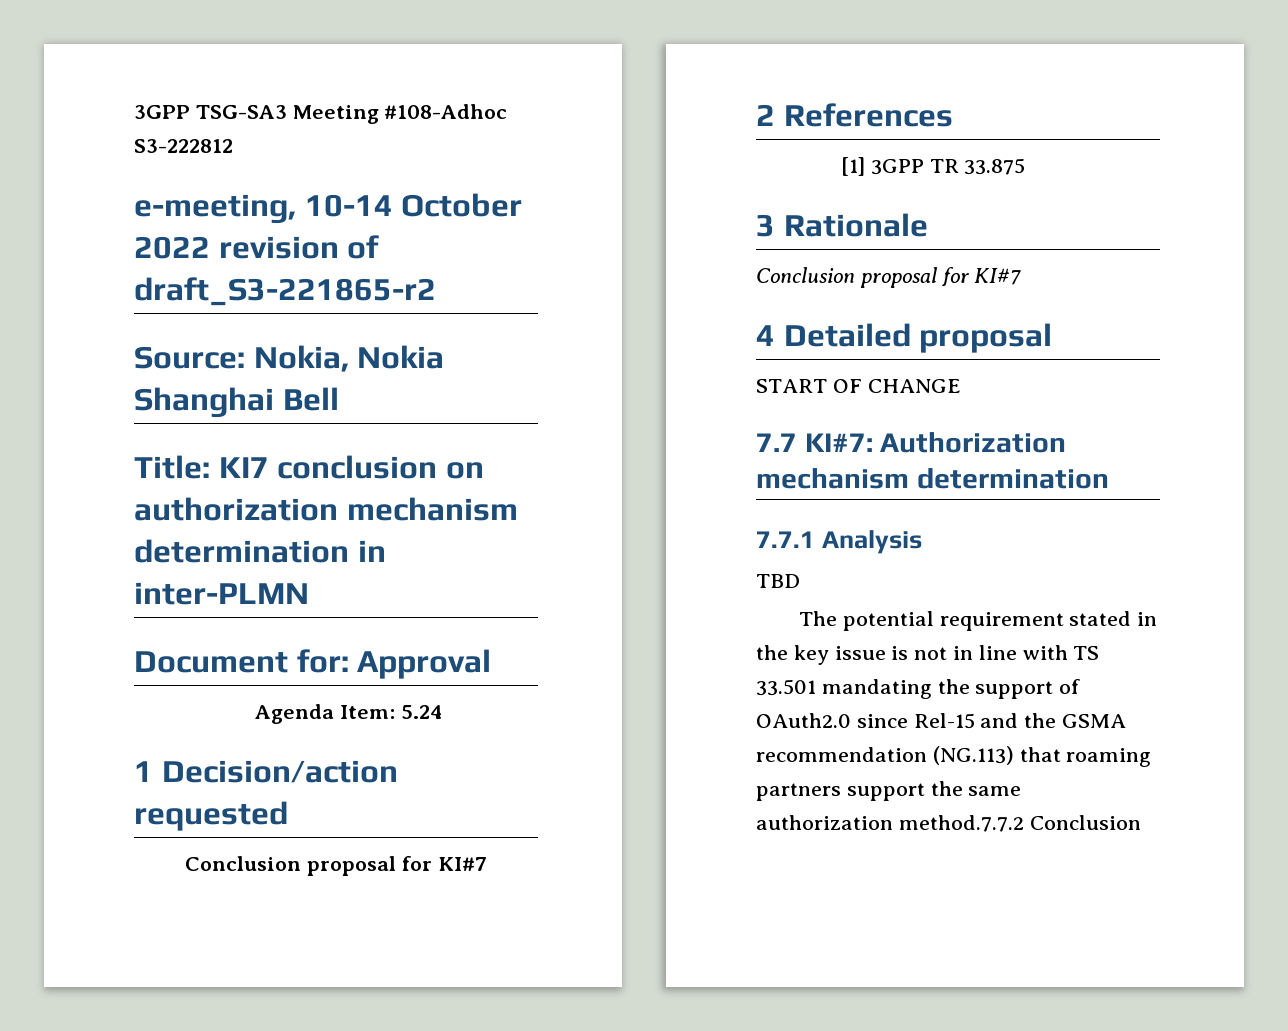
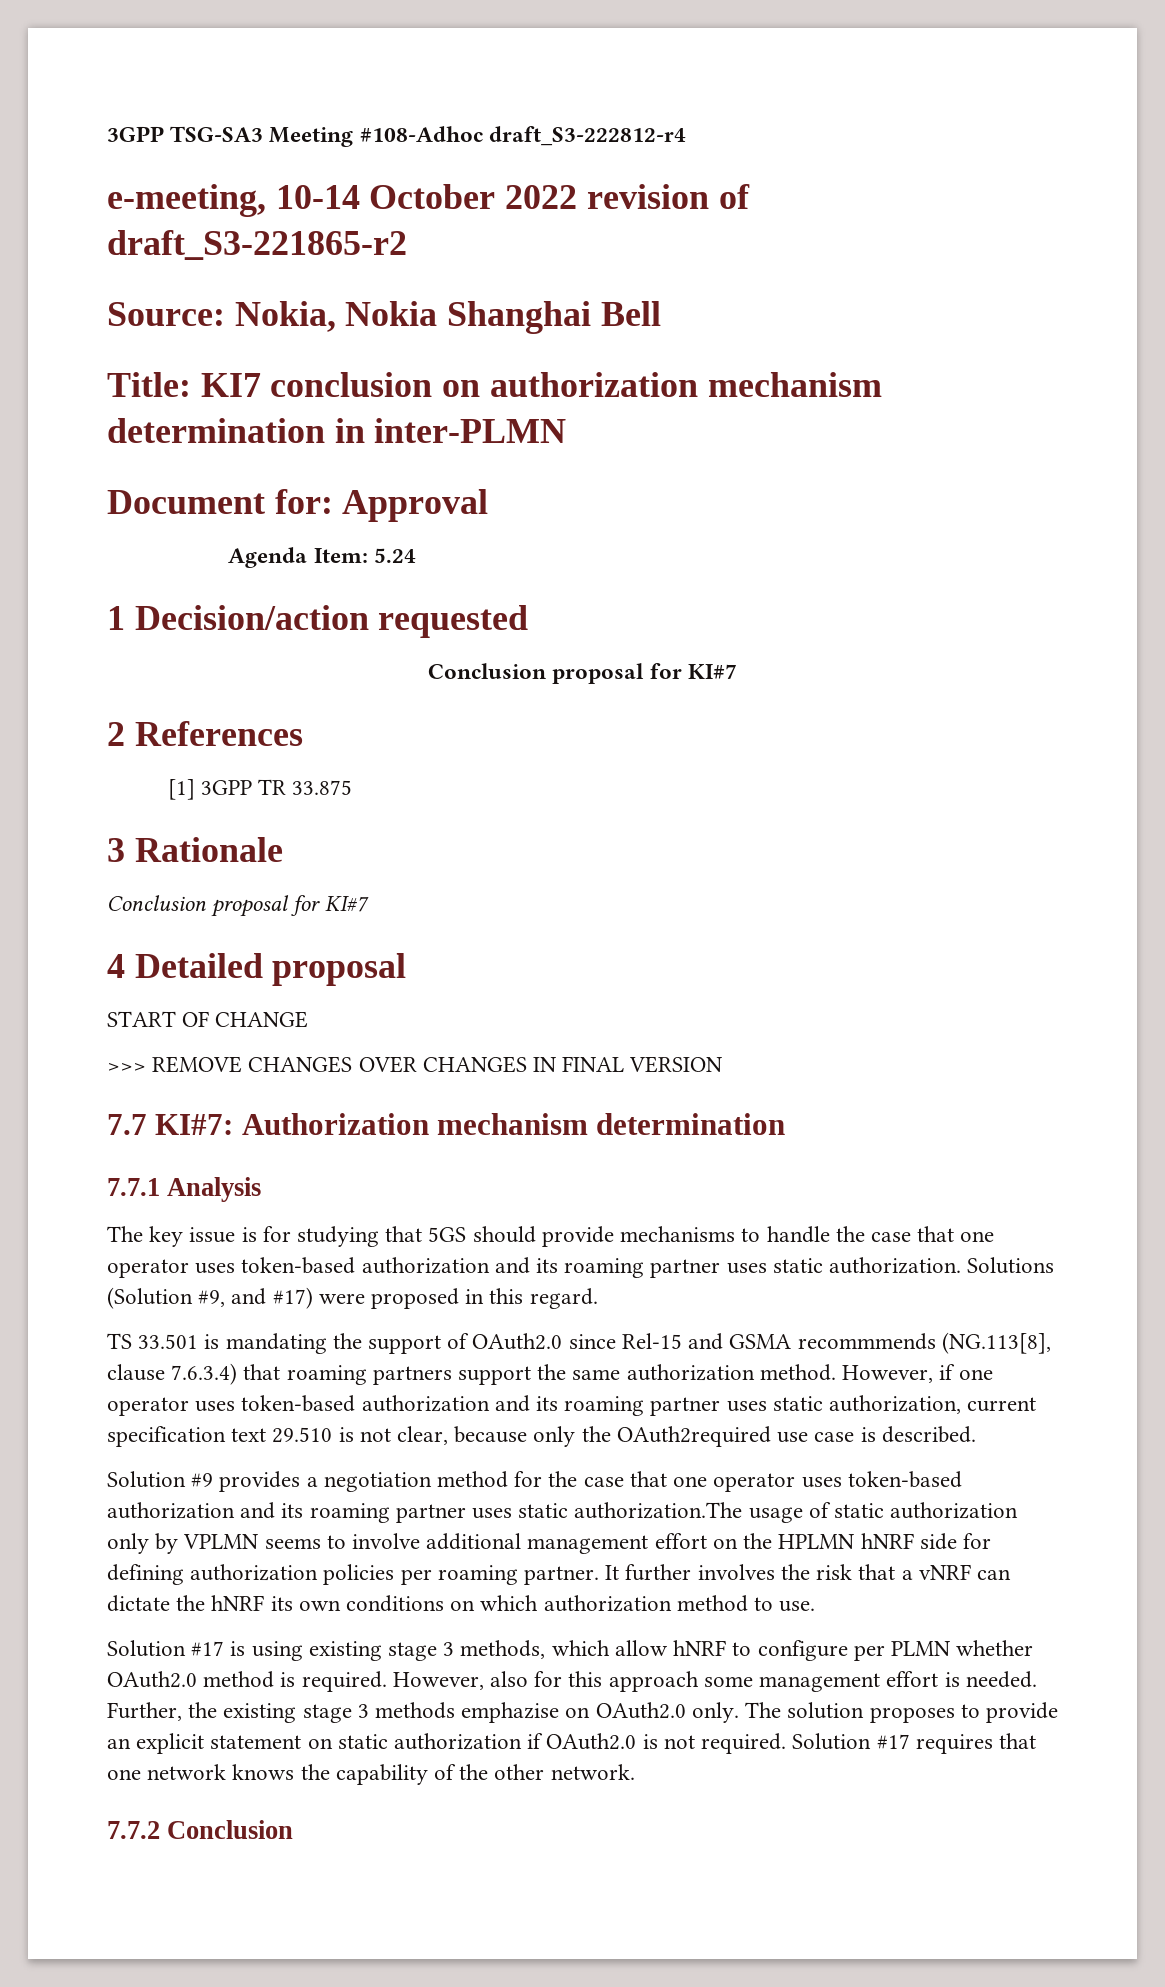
- 3GPP TSG-SA3 Meeting #108-Adhoc S3-222812
+ 3GPP TSG-SA3 Meeting #108-Adhoc draft_S3-222812-r4
+ >>> REMOVE CHANGES OVER CHANGES IN FINAL VERSION
- TBD
- The potential requirement stated in the key issue is not in line with TS 33.501 mandating the support of OAuth2.0 since Rel-15 and the GSMA recommendation (NG.113) that roaming partners support the same authorization method.7.7.2 Conclusion
+ The key issue is for studying that 5GS should provide mechanisms to handle the case that one operator uses token-based authorization and its roaming partner uses static authorization. Solutions (Solution #9, and #17) were proposed in this regard.
+ TS 33.501 is mandating the support of OAuth2.0 since Rel-15 and GSMA recommmends (NG.113[8], clause 7.6.3.4) that roaming partners support the same authorization method. However, if one operator uses token-based authorization and its roaming partner uses static authorization, current specification text 29.510 is not clear, because only the OAuth2required use case is described.
+ Solution #9 provides a negotiation method for the case that one operator uses token-based authorization and its roaming partner uses static authorization.The usage of static authorization only by VPLMN seems to involve additional management effort on the HPLMN hNRF side for defining authorization policies per roaming partner. It further involves the risk that a vNRF can dictate the hNRF its own conditions on which authorization method to use.
+ Solution #17 is using existing stage 3 methods, which allow hNRF to configure per PLMN whether OAuth2.0 method is required. However, also for this approach some management effort is needed. Further, the existing stage 3 methods emphazise on OAuth2.0 only. The solution proposes to provide an explicit statement on static authorization if OAuth2.0 is not required. Solution #17 requires that one network knows the capability of the other network.
+ 7.7.2 Conclusion

